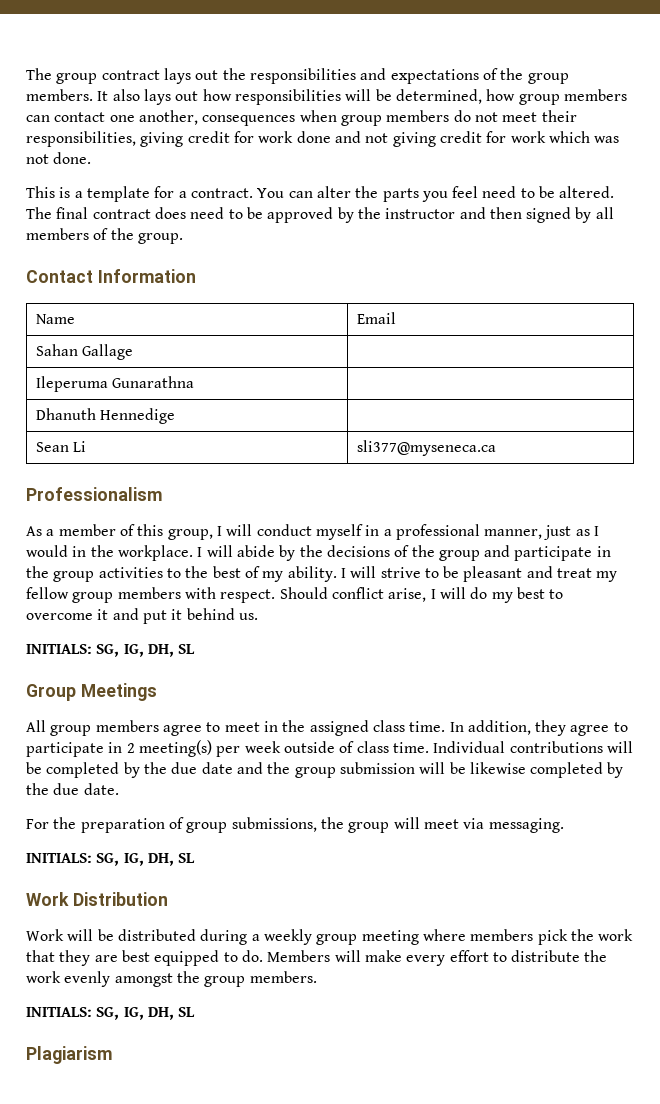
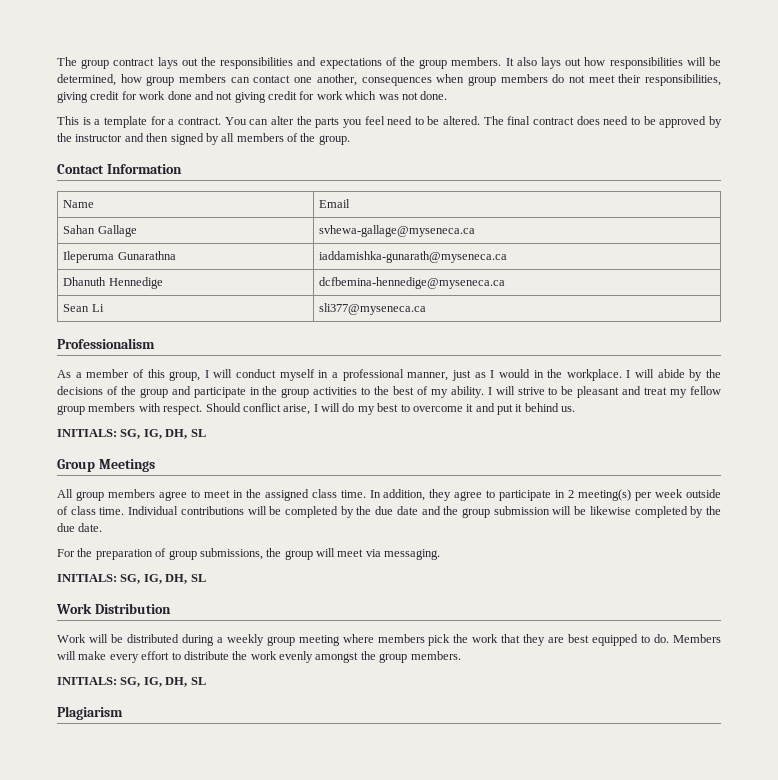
- Sahan Gallage |
+ Sahan Gallage | svhewa-gallage@myseneca.ca
- Ileperuma Gunarathna |
+ Ileperuma Gunarathna | iaddamishka-gunarath@myseneca.ca
- Dhanuth Hennedige |
+ Dhanuth Hennedige | dcfbemina-hennedige@myseneca.ca

